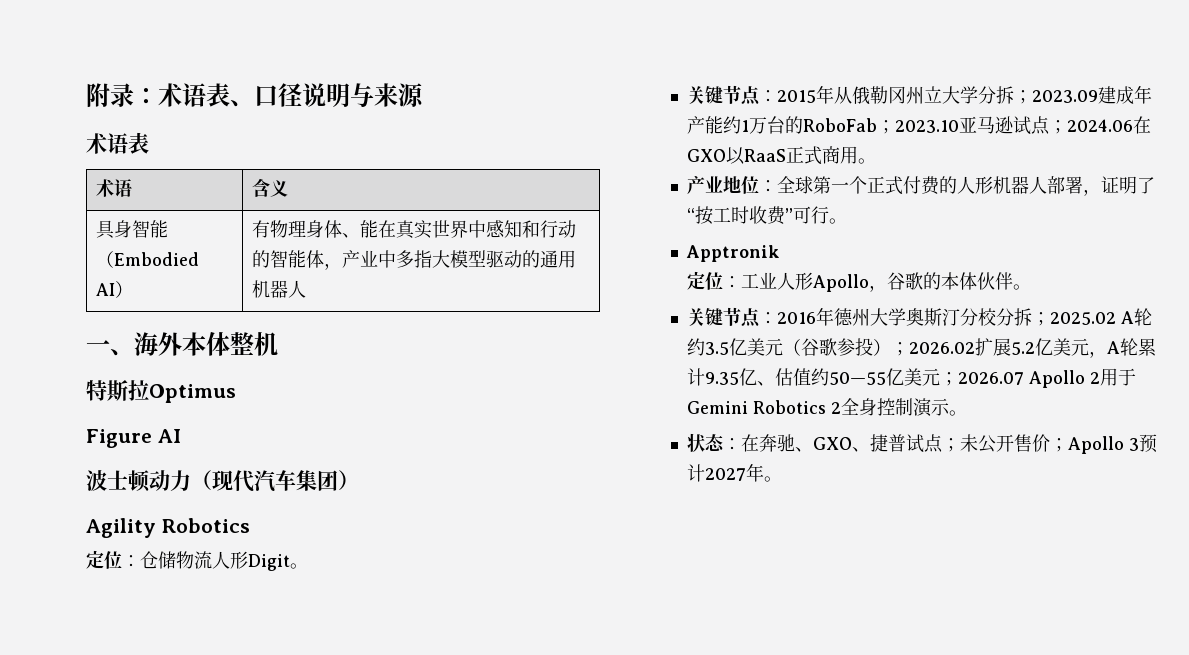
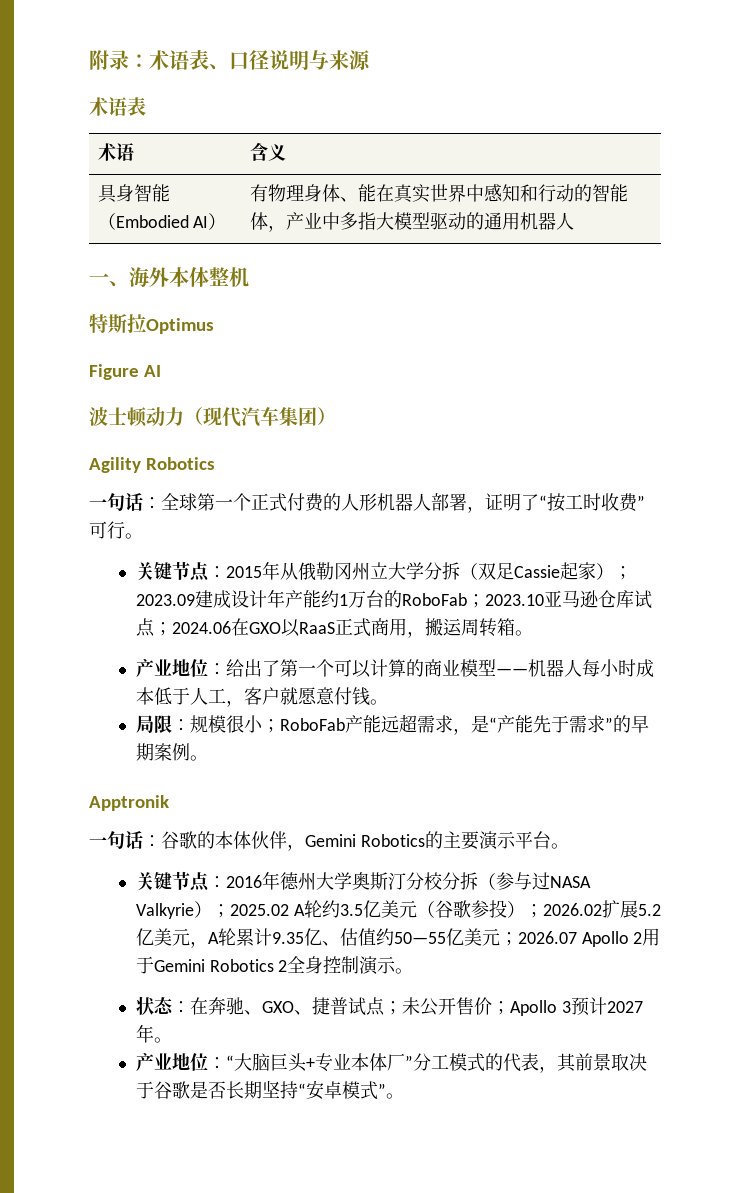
- 定位：仓储物流人形Digit。
- 关键节点：2015年从俄勒冈州立大学分拆；2023.09建成年产能约1万台的RoboFab；2023.10亚马逊试点；2024.06在GXO以RaaS正式商用。
- 产业地位：全球第一个正式付费的人形机器人部署，证明了“按工时收费”可行。
+ 一句话：全球第一个正式付费的人形机器人部署，证明了“按工时收费”可行。
+ 关键节点：2015年从俄勒冈州立大学分拆（双足Cassie起家）；2023.09建成设计年产能约1万台的RoboFab；2023.10亚马逊仓库试点；2024.06在GXO以RaaS正式商用，搬运周转箱。
+ 产业地位：给出了第一个可以计算的商业模型——机器人每小时成本低于人工，客户就愿意付钱。
+ 局限：规模很小；RoboFab产能远超需求，是“产能先于需求”的早期案例。
  Apptronik
- 定位：工业人形Apollo，谷歌的本体伙伴。
+ 一句话：谷歌的本体伙伴，Gemini Robotics的主要演示平台。
- 关键节点：2016年德州大学奥斯汀分校分拆；2025.02 A轮约3.5亿美元（谷歌参投）；2026.02扩展5.2亿美元，A轮累计9.35亿、估值约50—55亿美元；2026.07 Apollo 2用于Gemini Robotics 2全身控制演示。
+ 关键节点：2016年德州大学奥斯汀分校分拆（参与过NASA Valkyrie）；2025.02 A轮约3.5亿美元（谷歌参投）；2026.02扩展5.2亿美元，A轮累计9.35亿、估值约50—55亿美元；2026.07 Apollo 2用于Gemini Robotics 2全身控制演示。
+ 产业地位：“大脑巨头+专业本体厂”分工模式的代表，其前景取决于谷歌是否长期坚持“安卓模式”。

